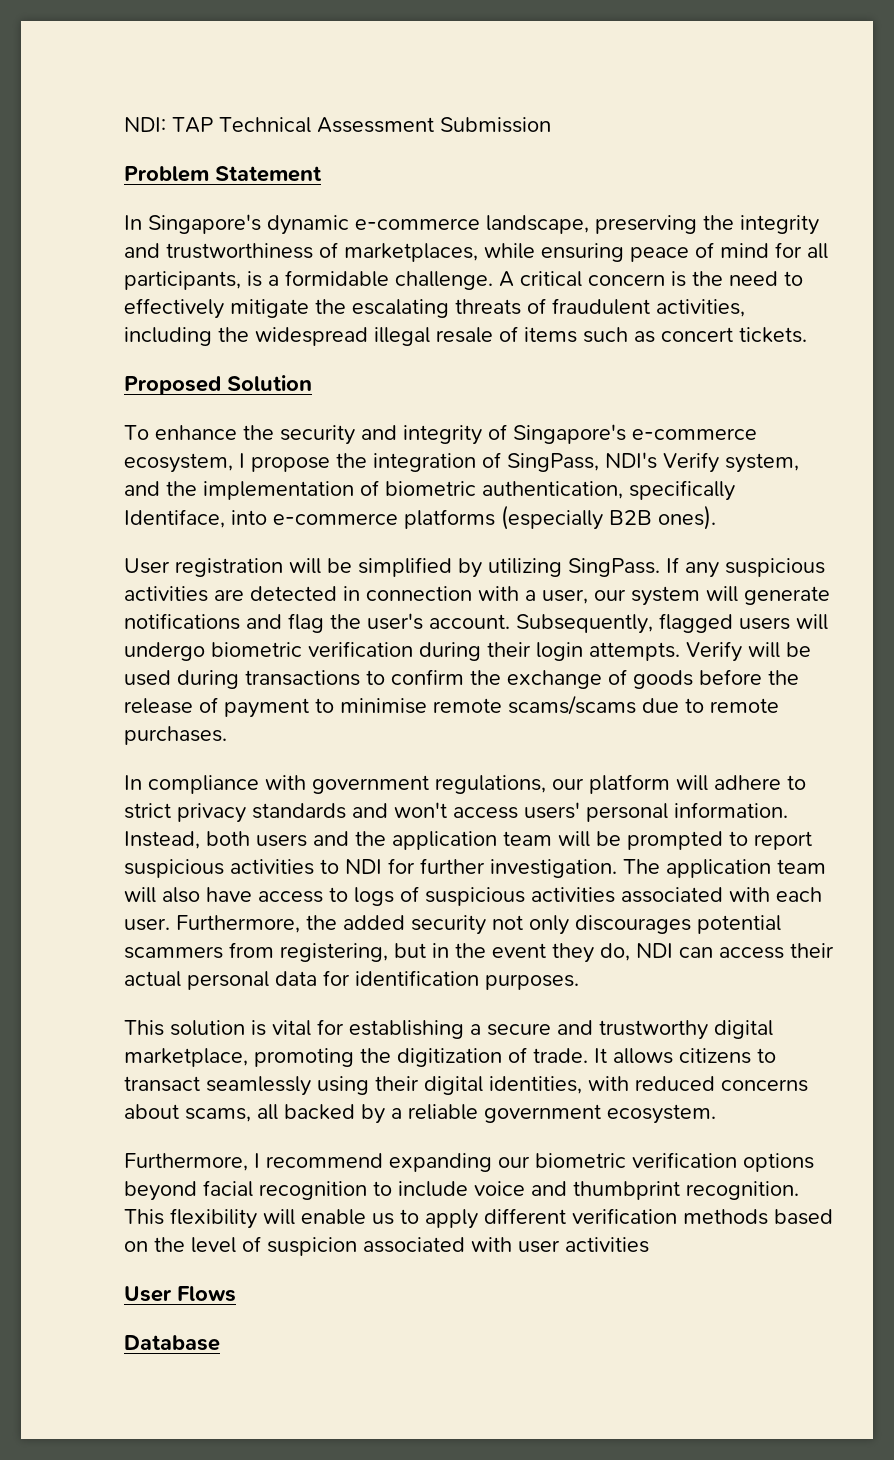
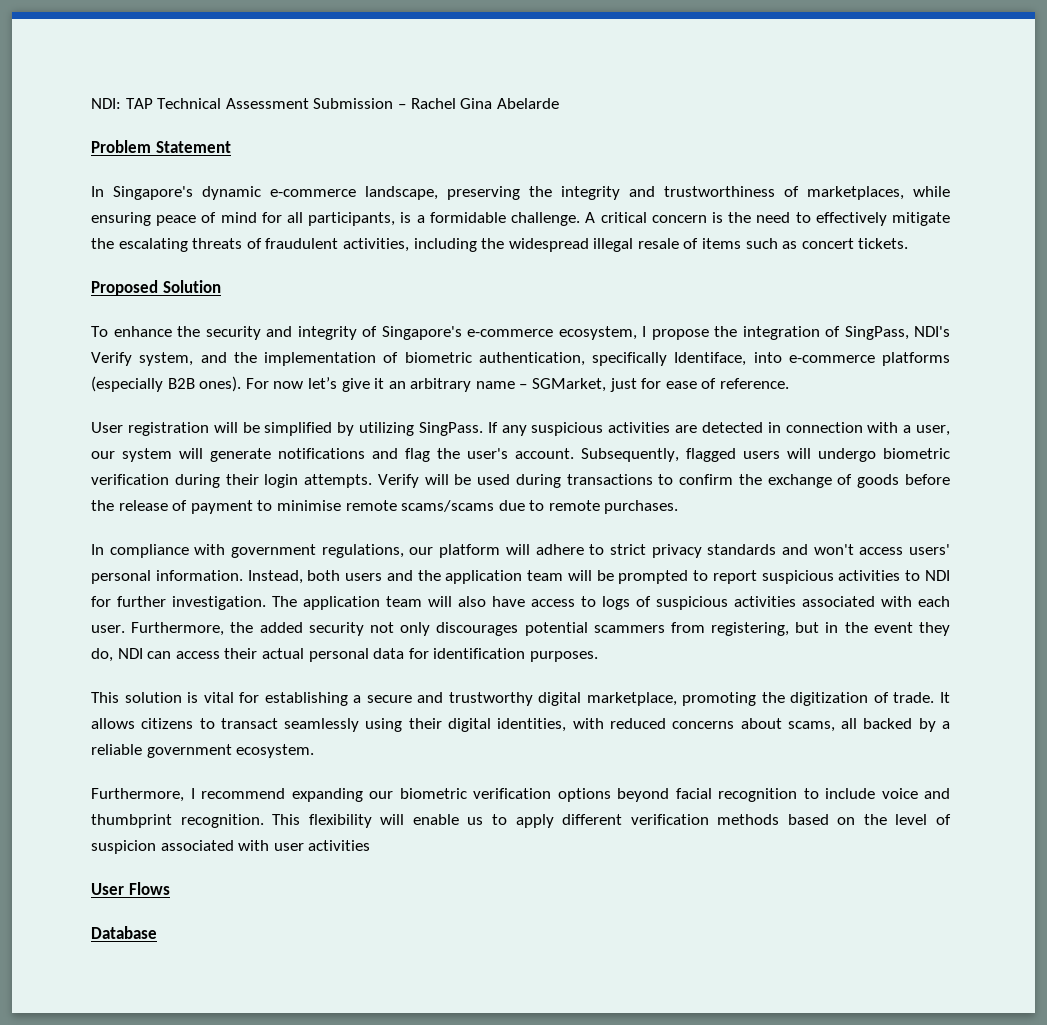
- NDI: TAP Technical Assessment Submission
+ NDI: TAP Technical Assessment Submission – Rachel Gina Abelarde
+ For now let’s give it an arbitrary name – SGMarket, just for ease of reference.

